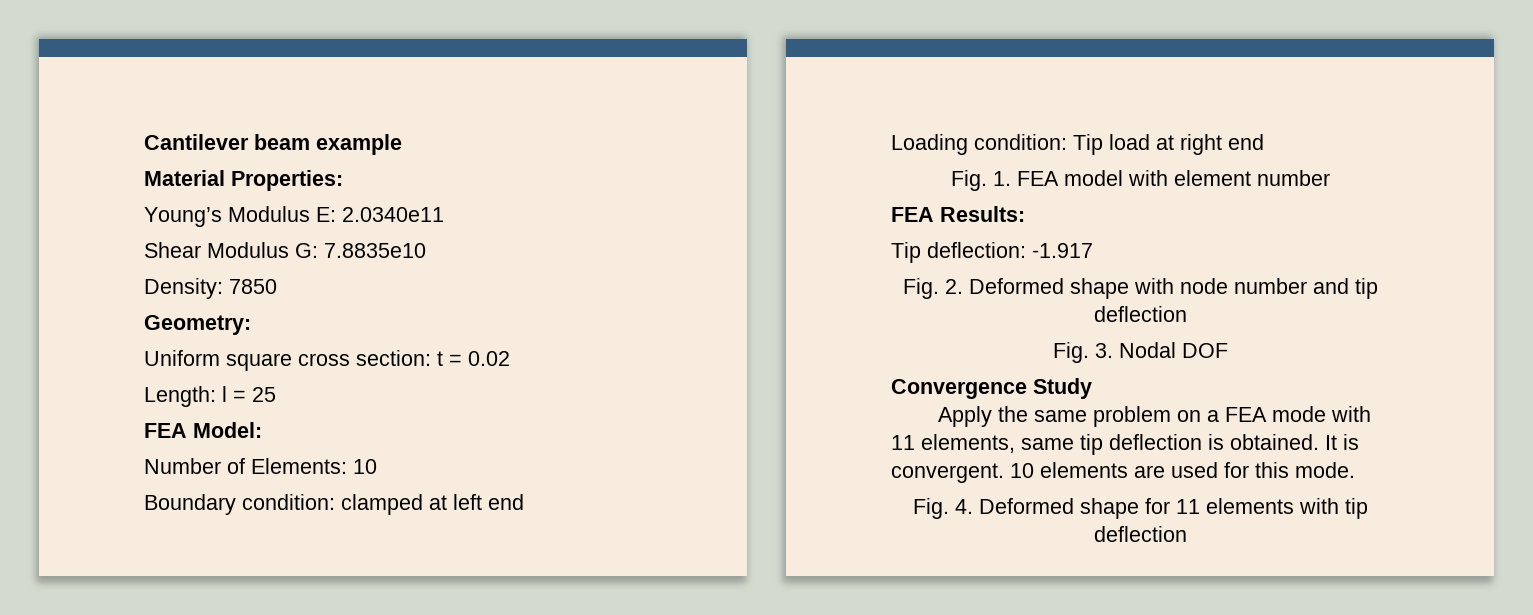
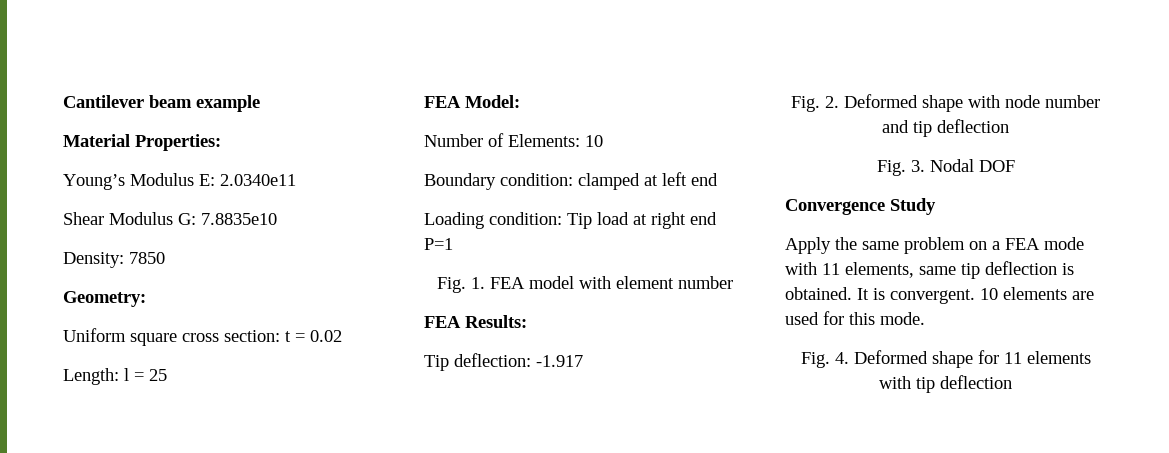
- Loading condition: Tip load at right end
+ Loading condition: Tip load at right end P=1

